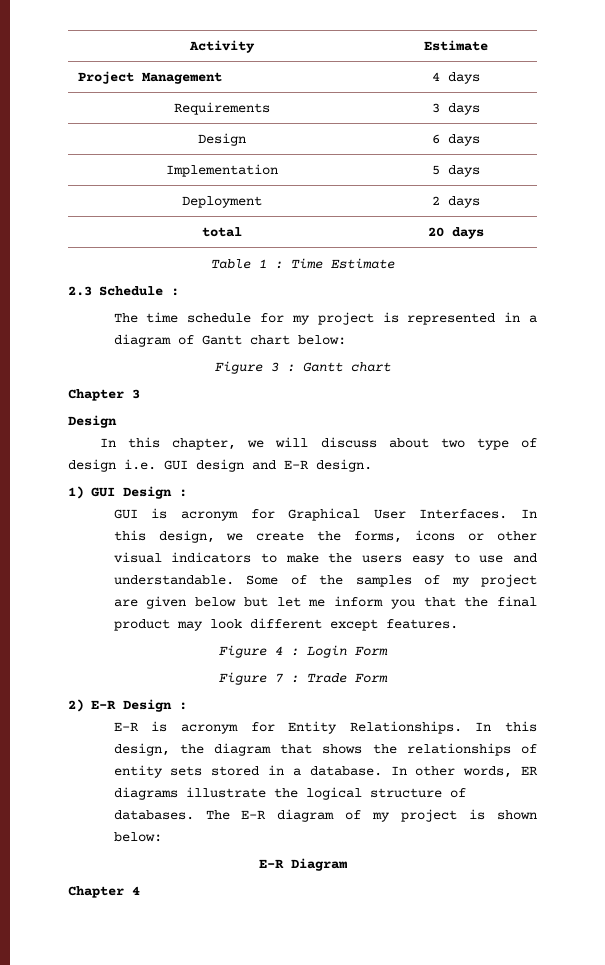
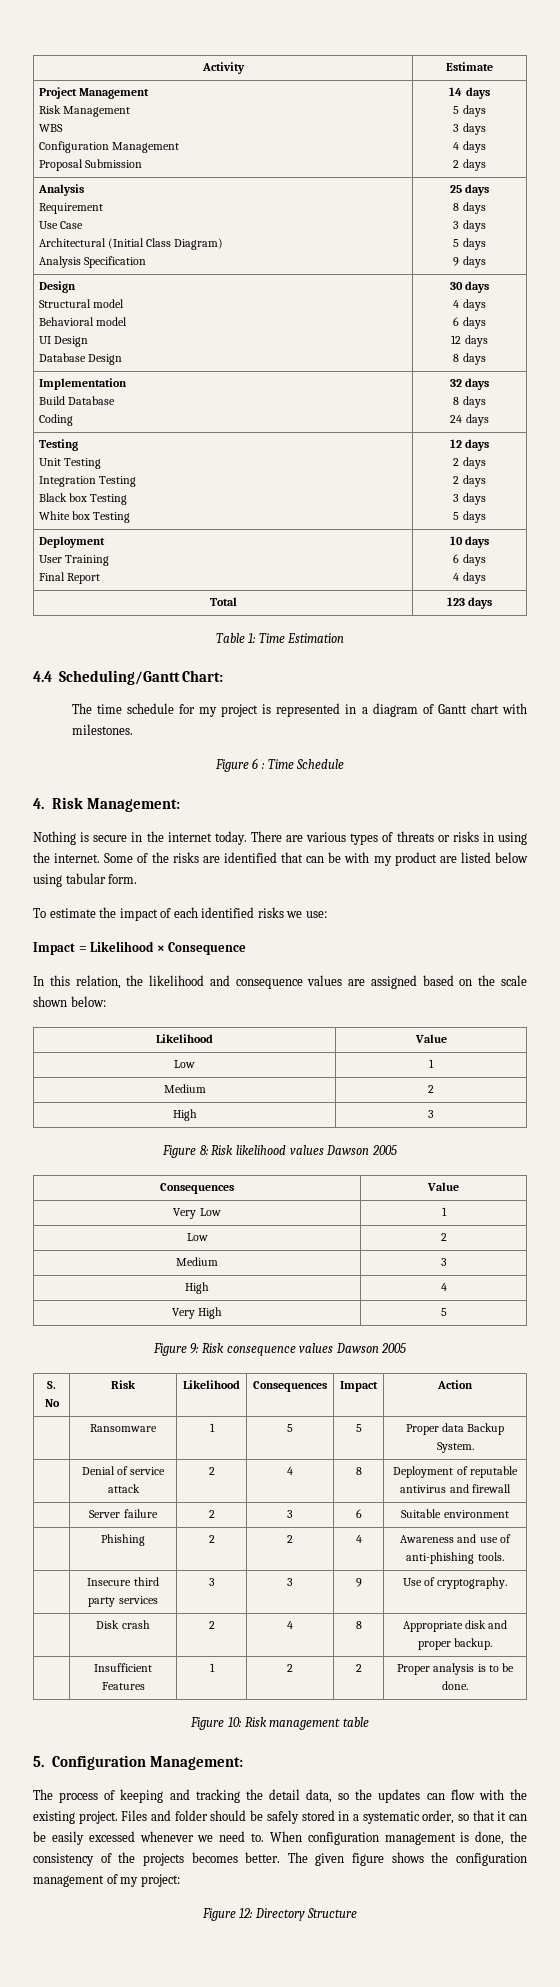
- Project Management | 4 days
- Requirements | 3 days
- Design | 6 days
- Implementation | 5 days
- Deployment | 2 days
- total | 20 days
+ Project Management
+ Risk Management
+ WBS
+ Configuration Management
+ Proposal Submission | 14 days
+ 5 days
+ 3 days
+ 4 days
+ 2 days
+ Analysis
+ Requirement
+ Use Case
+ Architectural (Initial Class Diagram)
+ Analysis Specification | 25 days
+ 8 days
+ 3 days
+ 5 days
+ 9 days
+ Design
+ Structural model
+ Behavioral model
+ UI Design
+ Database Design | 30 days
+ 4 days
+ 6 days
+ 12 days
+ 8 days
+ Implementation
+ Build Database
+ Coding | 32 days
+ 8 days
+ 24 days
+ Testing
+ Unit Testing
+ Integration Testing
+ Black box Testing
+ White box Testing | 12 days
+ 2 days
+ 2 days
+ 3 days
+ 5 days
+ Deployment
+ User Training
+ Final Report | 10 days
+ 6 days
+ 4 days
+ Total | 123 days
- Table 1 : Time Estimate
- 2.3 Schedule :
+ Table 1: Time Estimation
+ 4.4 Scheduling/Gantt Chart:
- The time schedule for my project is represented in a diagram of Gantt chart below:
- Figure 3 : Gantt chart
- Chapter 3
- Design
- In this chapter, we will discuss about two type of design i.e. GUI design and E-R design.
- 1) GUI Design :
- GUI is acronym for Graphical User Interfaces. In this design, we create the forms, icons or other visual indicators to make the users easy to use and understandable. Some of the samples of my project are given below but let me inform you that the final product may look different except features.
- Figure 4 : Login Form
- Figure 7 : Trade Form
- 2) E-R Design :
- E-R is acronym for Entity Relationships. In this design, the diagram that shows the relationships of entity sets stored in a database. In other words, ER diagrams illustrate the logical structure of databases. The E-R diagram of my project is shown below:
- E-R Diagram
- Chapter 4
+ The time schedule for my project is represented in a diagram of Gantt chart with milestones.
+ Figure 6 : Time Schedule
+ 4. Risk Management:
+ Nothing is secure in the internet today. There are various types of threats or risks in using the internet. Some of the risks are identified that can be with my product are listed below using tabular form.
+ To estimate the impact of each identified risks we use:
+ Impact = Likelihood × Consequence
+ In this relation, the likelihood and consequence values are assigned based on the scale shown below:
+ Likelihood | Value
+ Low | 1
+ Medium | 2
+ High | 3
+ Figure 8: Risk likelihood values Dawson 2005
+ Consequences | Value
+ Very Low | 1
+ Low | 2
+ Medium | 3
+ High | 4
+ Very High | 5
+ Figure 9: Risk consequence values Dawson 2005
+ S. No | Risk | Likelihood | Consequences | Impact | Action
+ | Ransomware | 1 | 5 | 5 | Proper data Backup System.
+ | Denial of service attack | 2 | 4 | 8 | Deployment of reputable antivirus and firewall
+ | Server failure | 2 | 3 | 6 | Suitable environment
+ | Phishing | 2 | 2 | 4 | Awareness and use of anti-phishing tools.
+ | Insecure third party services | 3 | 3 | 9 | Use of cryptography.
+ | Disk crash | 2 | 4 | 8 | Appropriate disk and proper backup.
+ | Insufficient Features | 1 | 2 | 2 | Proper analysis is to be done.
+ Figure 10: Risk management table
+ 5. Configuration Management:
+ The process of keeping and tracking the detail data, so the updates can flow with the existing project. Files and folder should be safely stored in a systematic order, so that it can be easily excessed whenever we need to. When configuration management is done, the consistency of the projects becomes better. The given figure shows the configuration management of my project:
+ Figure 12: Directory Structure

